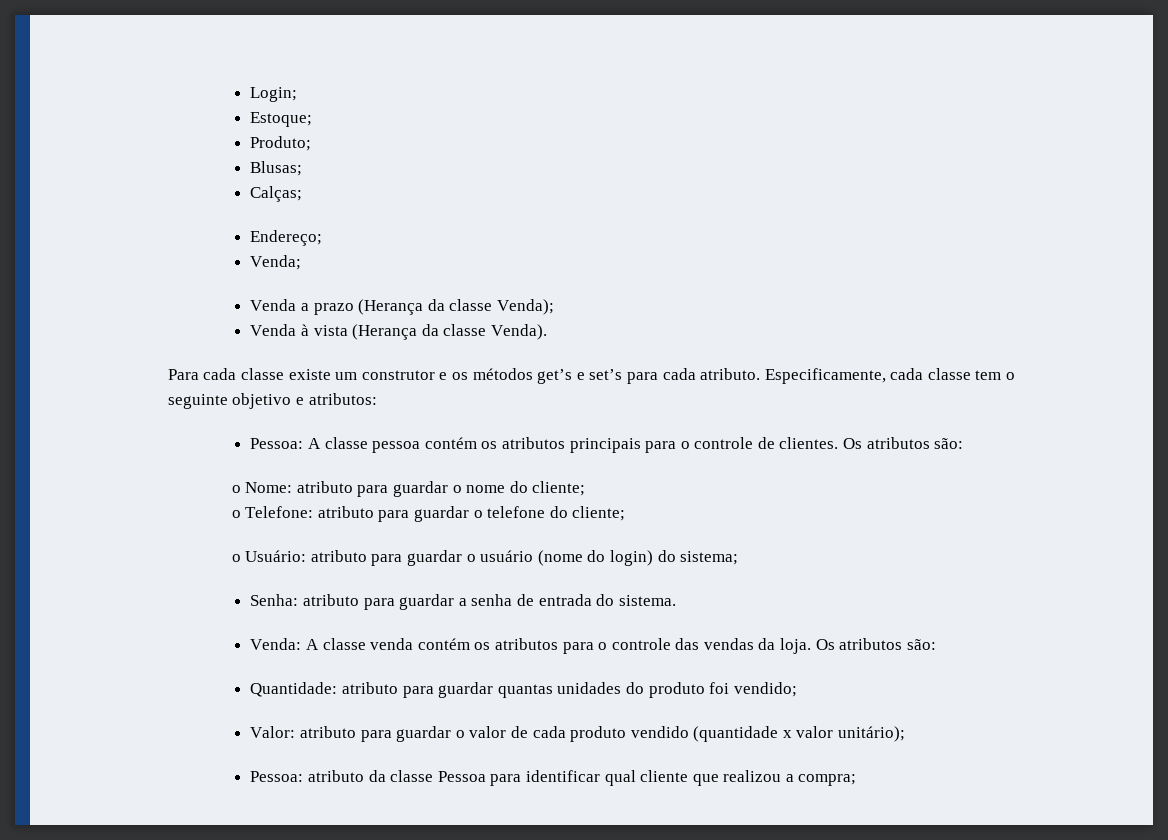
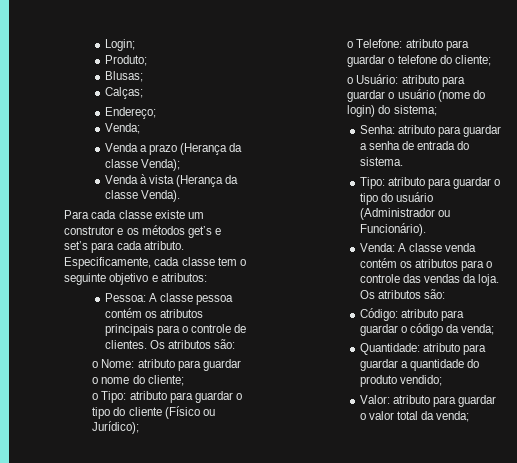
- Estoque;
+ o Tipo: atributo para guardar o tipo do cliente (Físico ou Jurídico);
+ Tipo: atributo para guardar o tipo do usuário (Administrador ou Funcionário).
+ Código: atributo para guardar o código da venda;
- Quantidade: atributo para guardar quantas unidades do produto foi vendido;
+ Quantidade: atributo para guardar a quantidade do produto vendido;
- Valor: atributo para guardar o valor de cada produto vendido (quantidade x valor unitário);
- Pessoa: atributo da classe Pessoa para identificar qual cliente que realizou a compra;
+ Valor: atributo para guardar o valor total da venda;

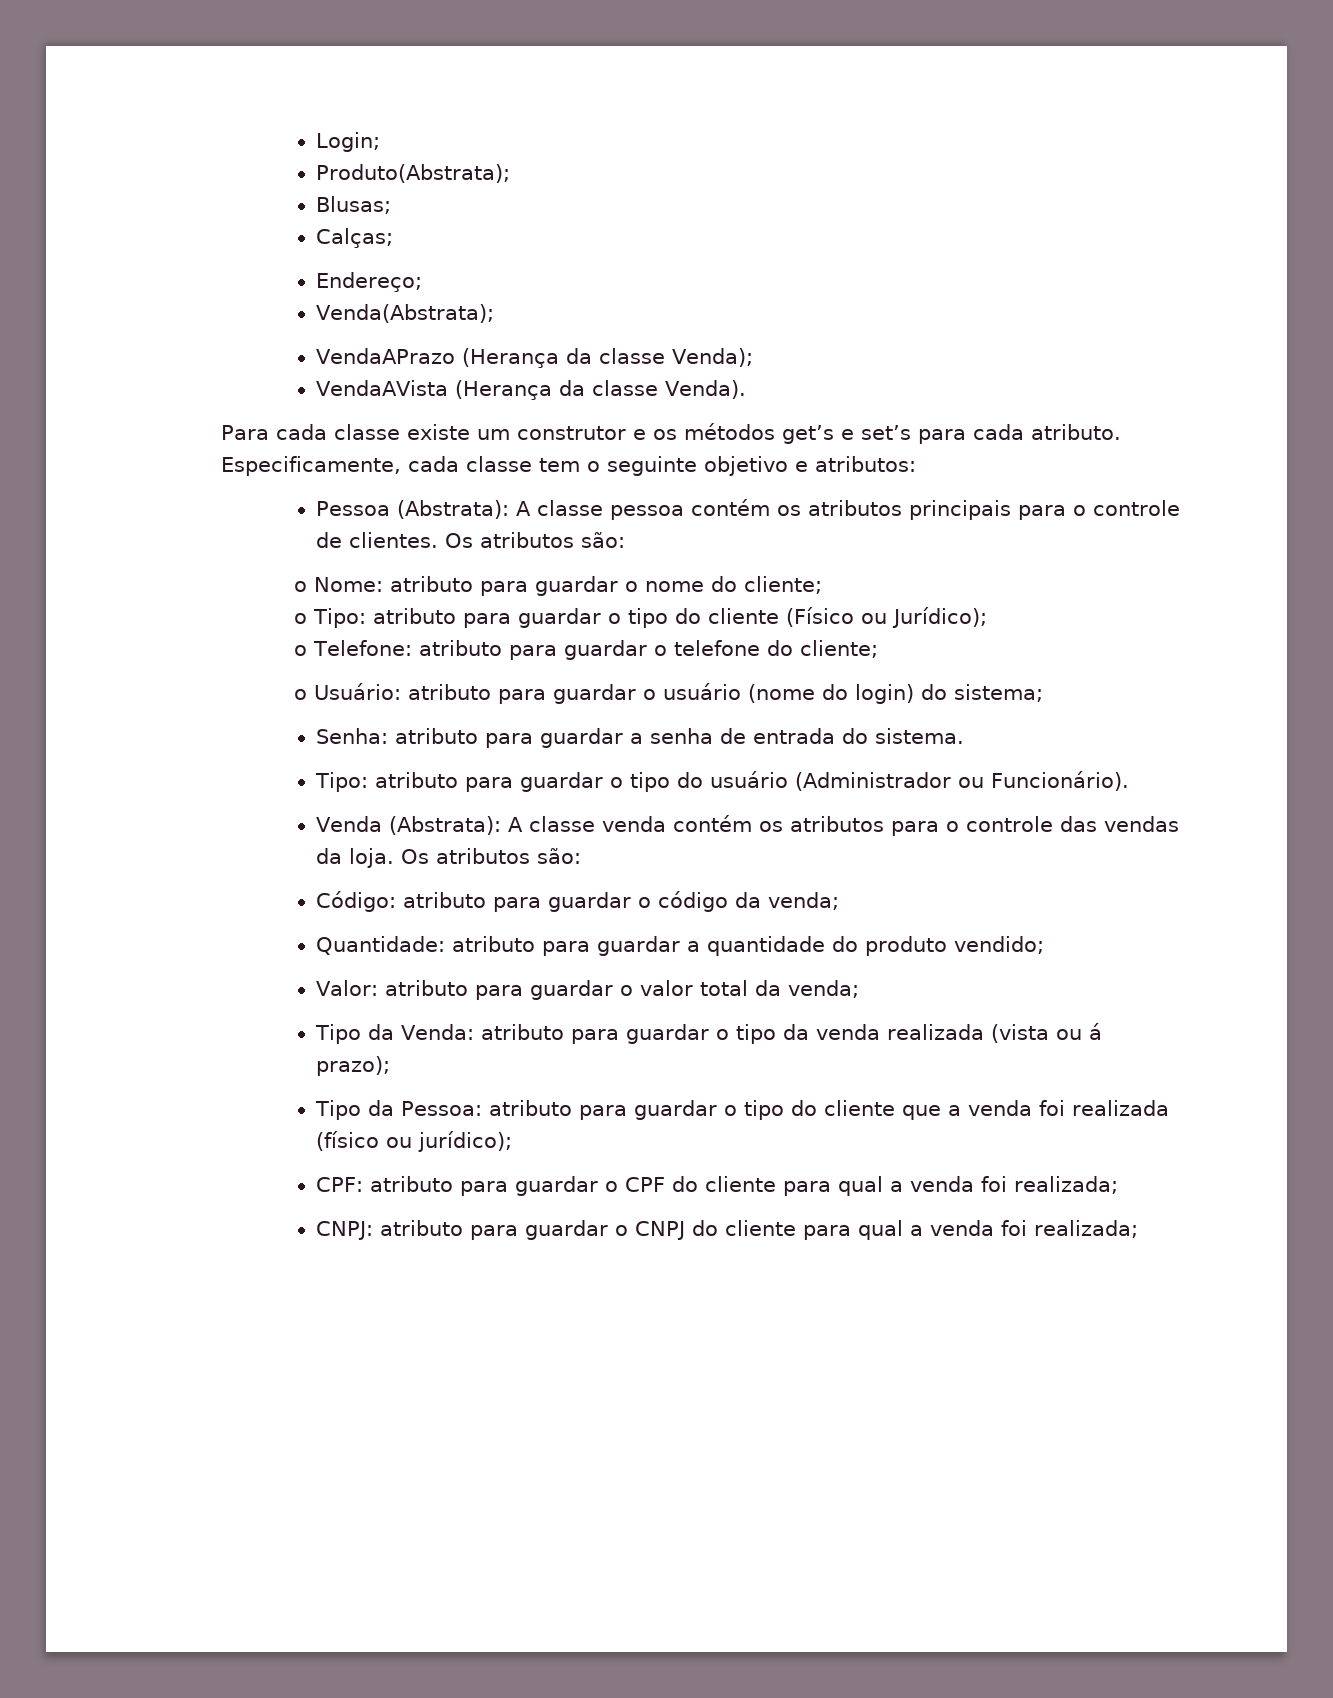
- Produto;
+ Produto(Abstrata);
- Venda;
- Venda a prazo (Herança da classe Venda);
+ Venda(Abstrata);
+ VendaAPrazo (Herança da classe Venda);
- Venda à vista (Herança da classe Venda).
+ VendaAVista (Herança da classe Venda).
- Pessoa: A classe pessoa contém os atributos principais para o controle de clientes.
+ Pessoa (Abstrata): A classe pessoa contém os atributos principais para o controle de clientes.
- Venda: A classe venda contém os atributos para o controle das vendas da loja.
+ Venda (Abstrata): A classe venda contém os atributos para o controle das vendas da loja.
+ Tipo da Venda: atributo para guardar o tipo da venda realizada (vista ou á prazo);
+ Tipo da Pessoa: atributo para guardar o tipo do cliente que a venda foi realizada (físico ou jurídico);
+ CPF: atributo para guardar o CPF do cliente para qual a venda foi realizada;
+ CNPJ: atributo para guardar o CNPJ do cliente para qual a venda foi realizada;

